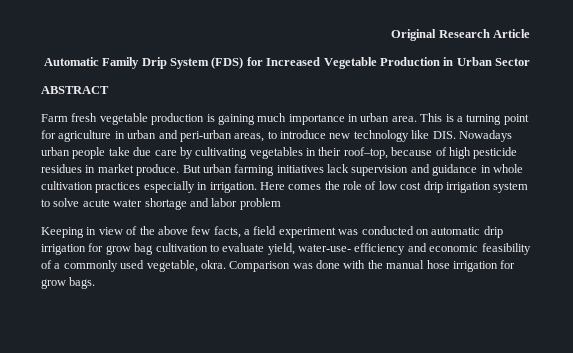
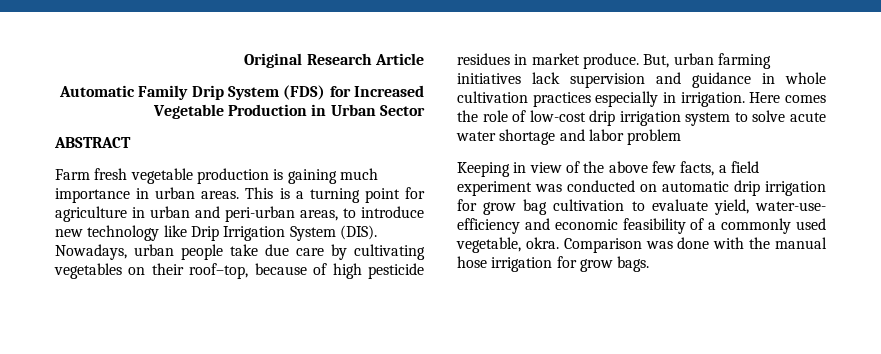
- Farm fresh vegetable production is gaining much importance in urban area.
+ Farm fresh vegetable production is gaining much importance in urban areas.
- This is a turning point for agriculture in urban and peri-urban areas, to introduce new technology like DIS. Nowadays urban people take due care by cultivating vegetables in their roof–top, because of high pesticide residues in market produce.
+ This is a turning point for agriculture in urban and peri-urban areas, to introduce new technology like Drip Irrigation System (DIS). Nowadays, urban people take due care by cultivating vegetables on their roof–top, because of high pesticide residues in market produce.
- But urban farming initiatives lack supervision and guidance in whole cultivation practices especially in irrigation.
+ But, urban farming initiatives lack supervision and guidance in whole cultivation practices especially in irrigation.
- Here comes the role of low cost drip irrigation system to solve acute water shortage and labor problem
+ Here comes the role of low-cost drip irrigation system to solve acute water shortage and labor problem

